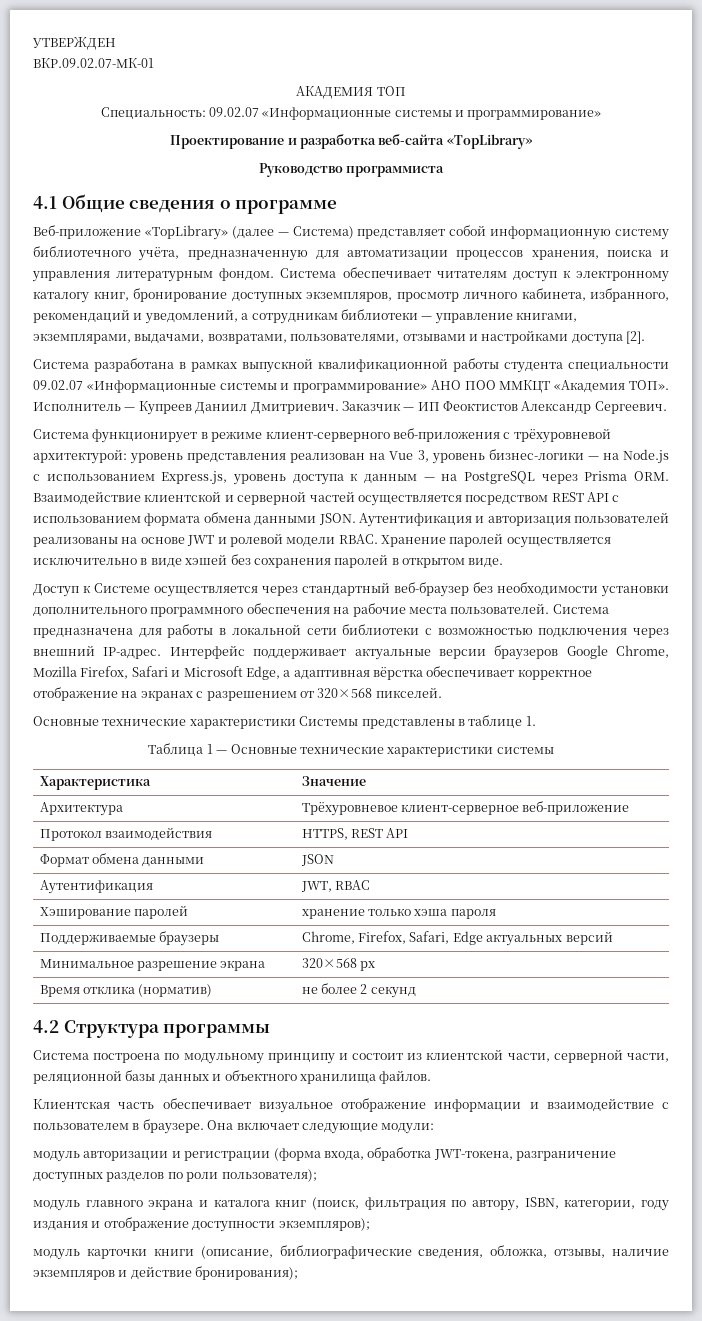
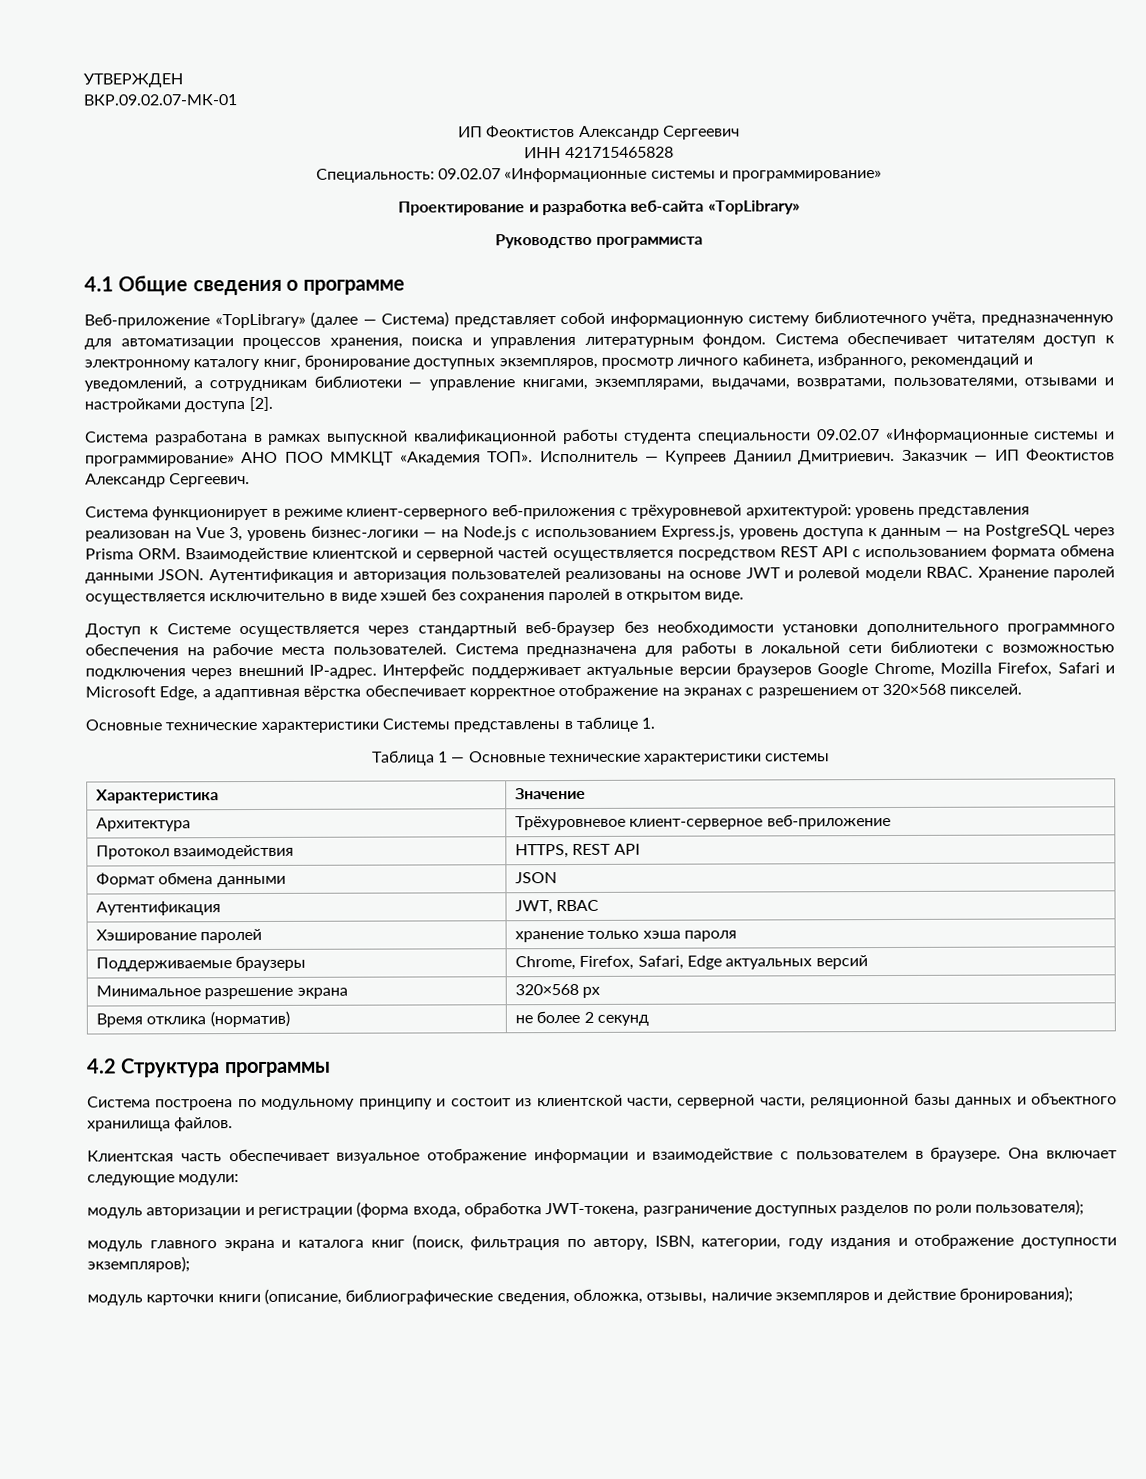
- АКАДЕМИЯ ТОП
+ ИП Феоктистов Александр Сергеевич
+ ИНН 421715465828

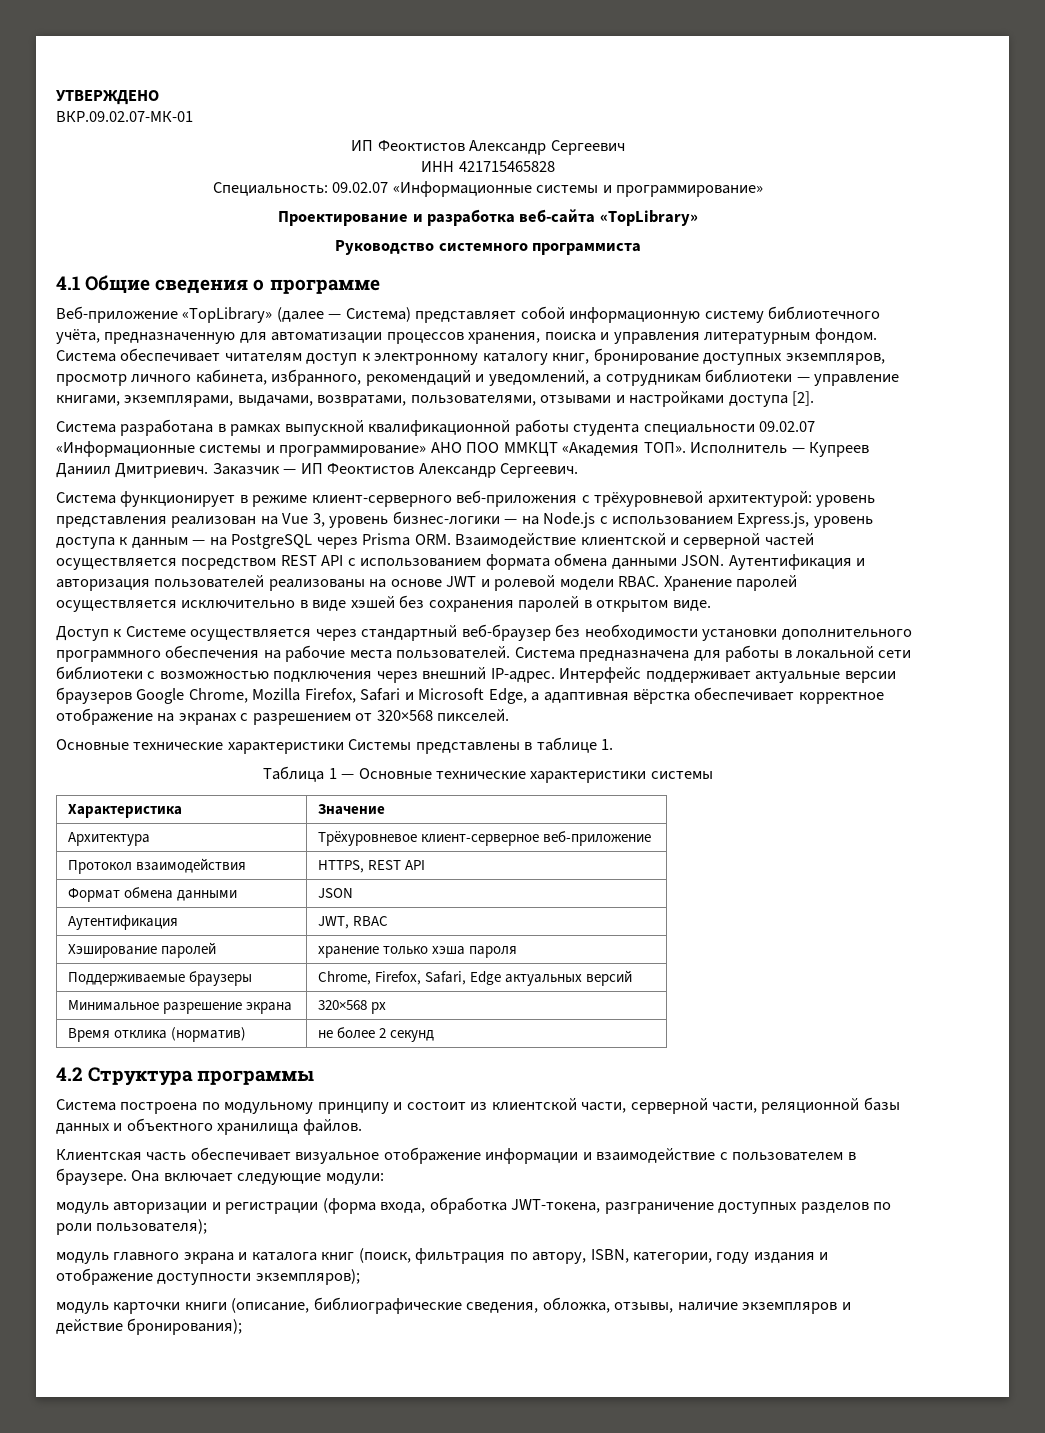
- УТВЕРЖДЕН
+ УТВЕРЖДЕНО
- Руководство программиста
+ Руководство системного программиста

